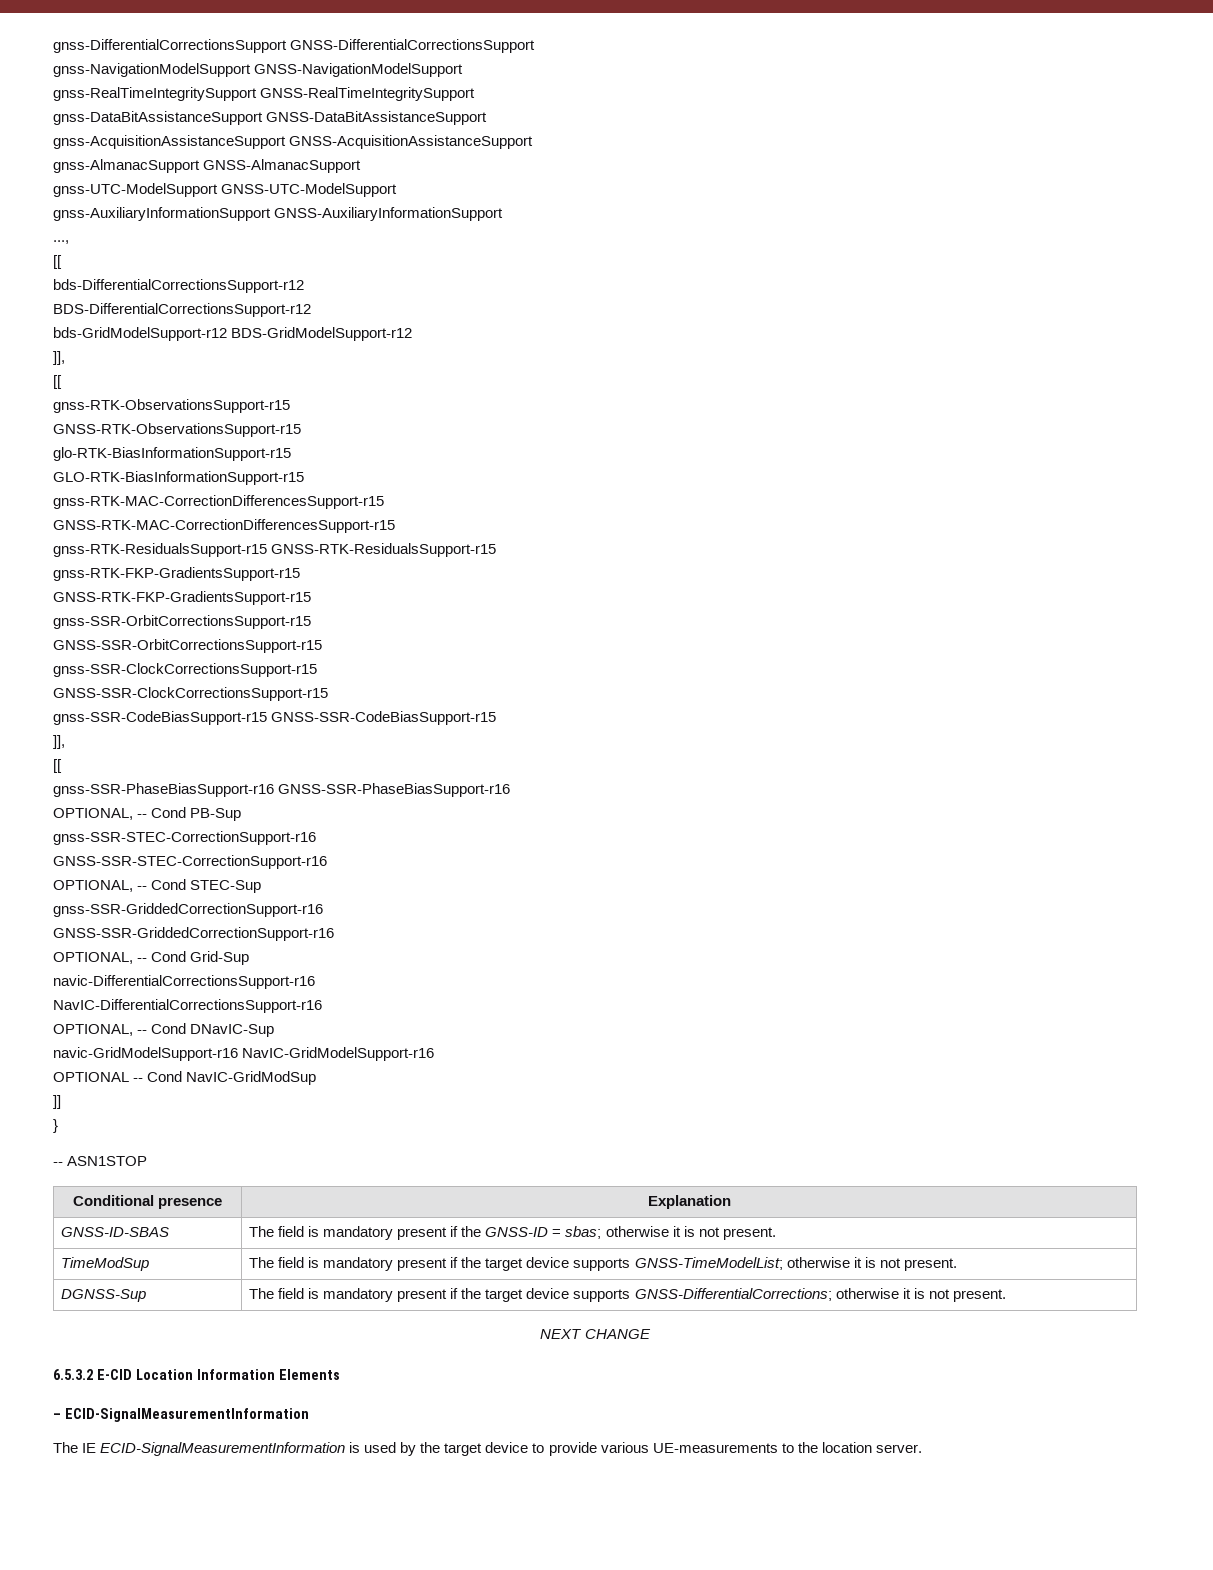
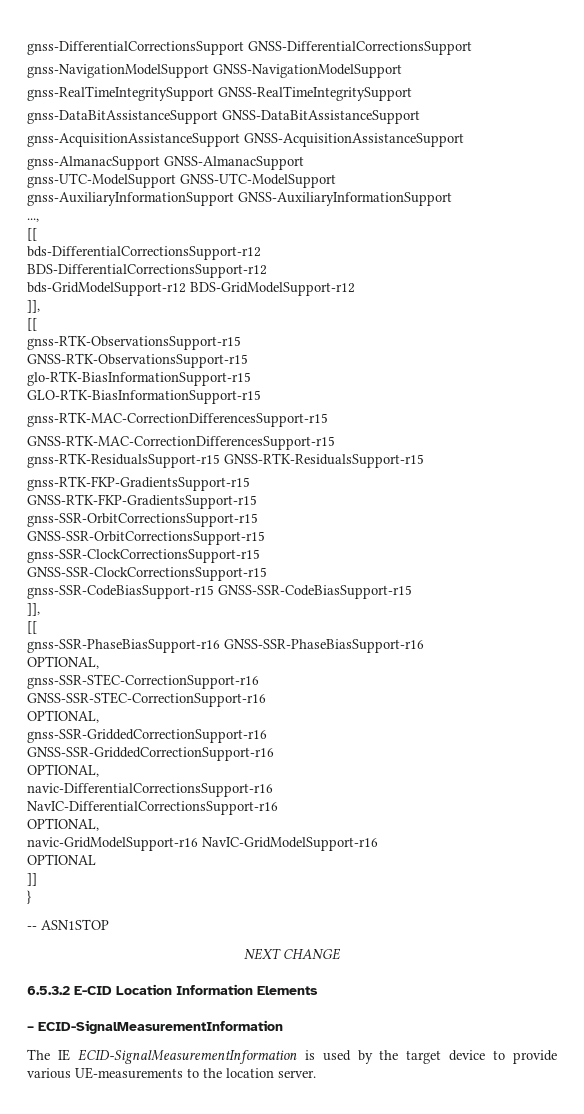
  gnss-SSR-PhaseBiasSupport-r16 GNSS-SSR-PhaseBiasSupport-r16
- OPTIONAL, -- Cond PB-Sup
+ OPTIONAL,
  GNSS-SSR-STEC-CorrectionSupport-r16
- OPTIONAL, -- Cond STEC-Sup
+ OPTIONAL,
  GNSS-SSR-GriddedCorrectionSupport-r16
- OPTIONAL, -- Cond Grid-Sup
+ OPTIONAL,
  NavIC-DifferentialCorrectionsSupport-r16
- OPTIONAL, -- Cond DNavIC-Sup
+ OPTIONAL,
- OPTIONAL -- Cond NavIC-GridModSup
+ OPTIONAL
- Conditional presence | Explanation
- GNSS-ID-SBAS | The field is mandatory present if the GNSS-ID = sbas; otherwise it is not present.
- TimeModSup | The field is mandatory present if the target device supports GNSS-TimeModelList; otherwise it is not present.
- DGNSS-Sup | The field is mandatory present if the target device supports GNSS-DifferentialCorrections; otherwise it is not present.

